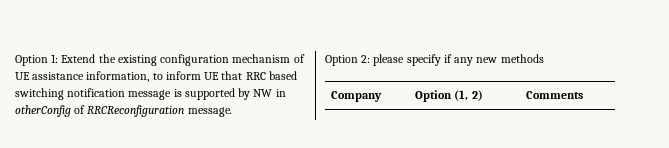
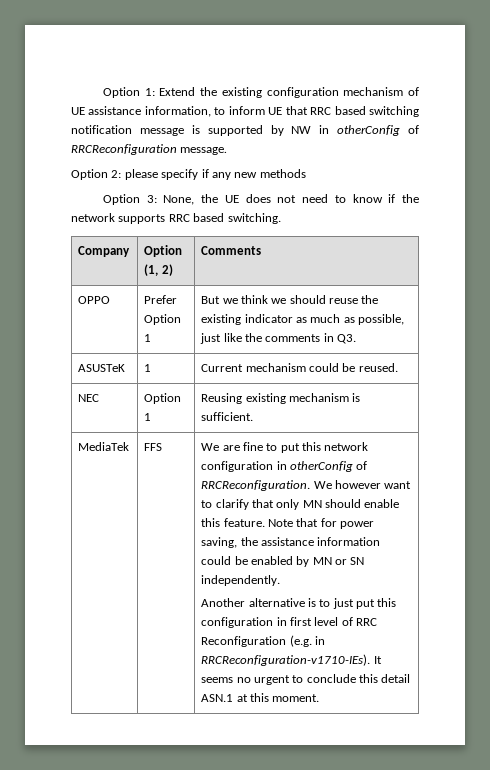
+ Option 3: None, the UE does not need to know if the network supports RRC based switching.
+ OPPO | Prefer Option 1 | But we think we should reuse the existing indicator as much as possible, just like the comments in Q3.
+ ASUSTeK | 1 | Current mechanism could be reused.
+ NEC | Option 1 | Reusing existing mechanism is sufficient.
+ MediaTek | FFS | We are fine to put this network configuration in otherConfig of RRCReconfiguration. We however want to clarify that only MN should enable this feature. Note that for power saving, the assistance information could be enabled by MN or SN independently.
+ Another alternative is to just put this configuration in first level of RRC Reconfiguration (e.g. in RRCReconfiguration-v1710-IEs). It seems no urgent to conclude this detail ASN.1 at this moment.

